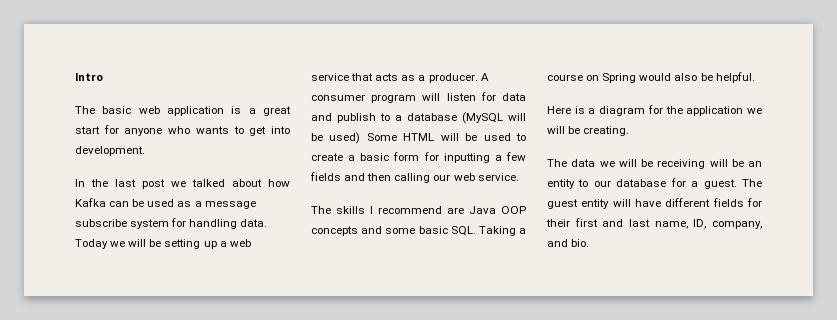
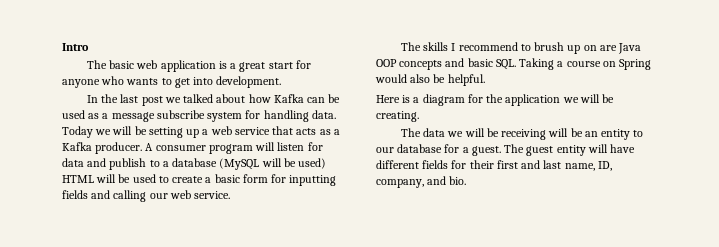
- Today we will be setting up a web service that acts as a producer.
+ Today we will be setting up a web service that acts as a Kafka producer.
- A consumer program will listen for data and publish to a database (MySQL will be used) Some HTML will be used to create a basic form for inputting a few fields and then calling our web service.
+ A consumer program will listen for data and publish to a database (MySQL will be used) HTML will be used to create a basic form for inputting fields and calling our web service.
- The skills I recommend are Java OOP concepts and some basic SQL. Taking a course on Spring would also be helpful.
+ The skills I recommend to brush up on are Java OOP concepts and basic SQL. Taking a course on Spring would also be helpful.

